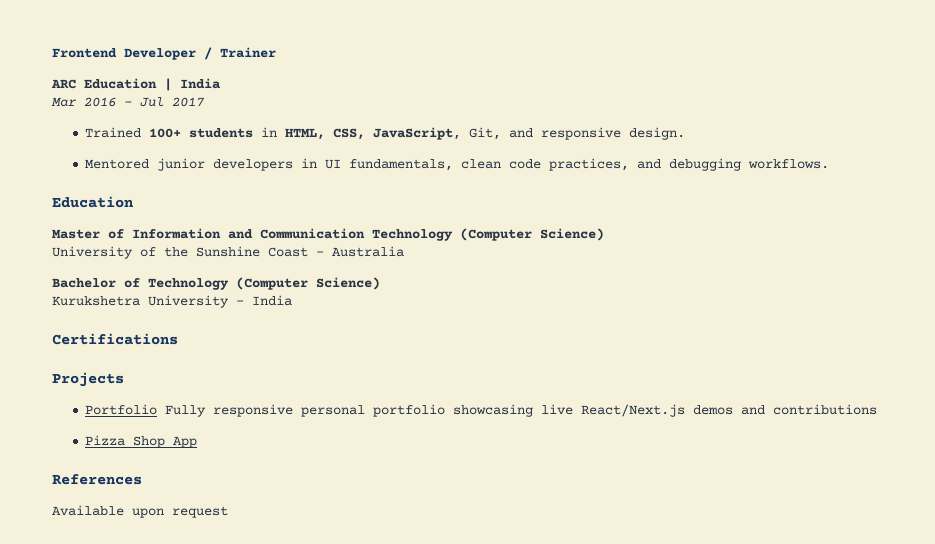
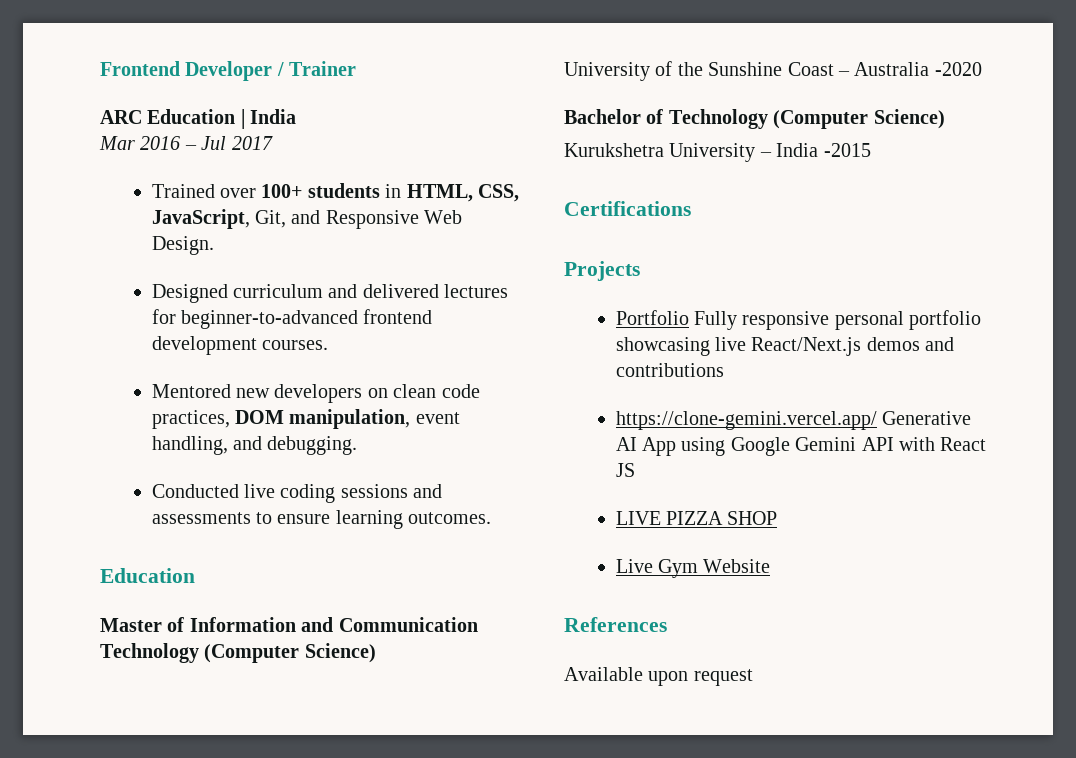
- Trained 100+ students in HTML, CSS, JavaScript, Git, and responsive design.
- Mentored junior developers in UI fundamentals, clean code practices, and debugging workflows.
+ Trained over 100+ students in HTML, CSS, JavaScript, Git, and Responsive Web Design.
+ Designed curriculum and delivered lectures for beginner-to-advanced frontend development courses.
+ Mentored new developers on clean code practices, DOM manipulation, event handling, and debugging.
+ Conducted live coding sessions and assessments to ensure learning outcomes.
- University of the Sunshine Coast – Australia
+ University of the Sunshine Coast – Australia -2020
- Kurukshetra University – India
+ Kurukshetra University – India -2015
- Pizza Shop App
+ https://clone-gemini.vercel.app/ Generative AI App using Google Gemini API with React JS
+ LIVE PIZZA SHOP
+ Live Gym Website

